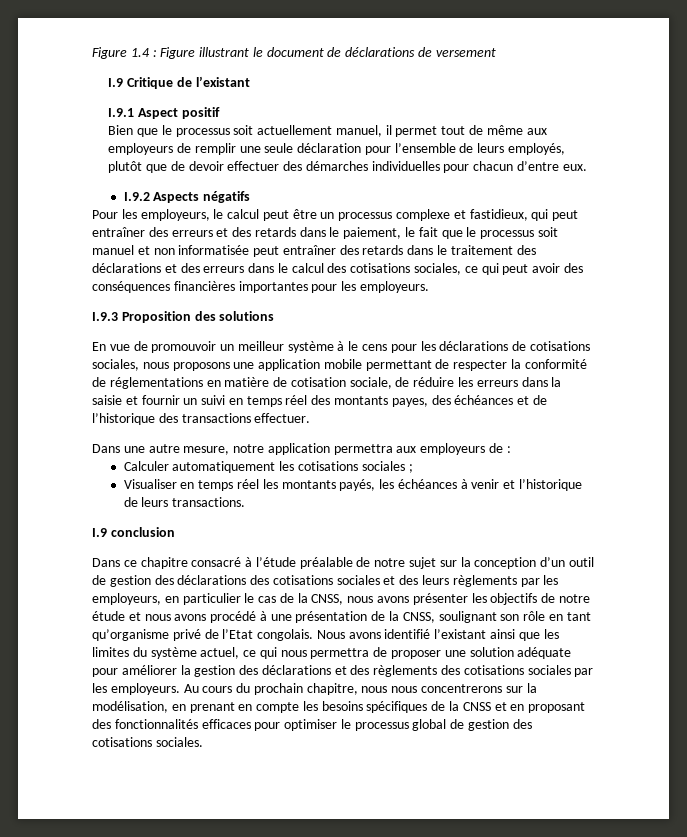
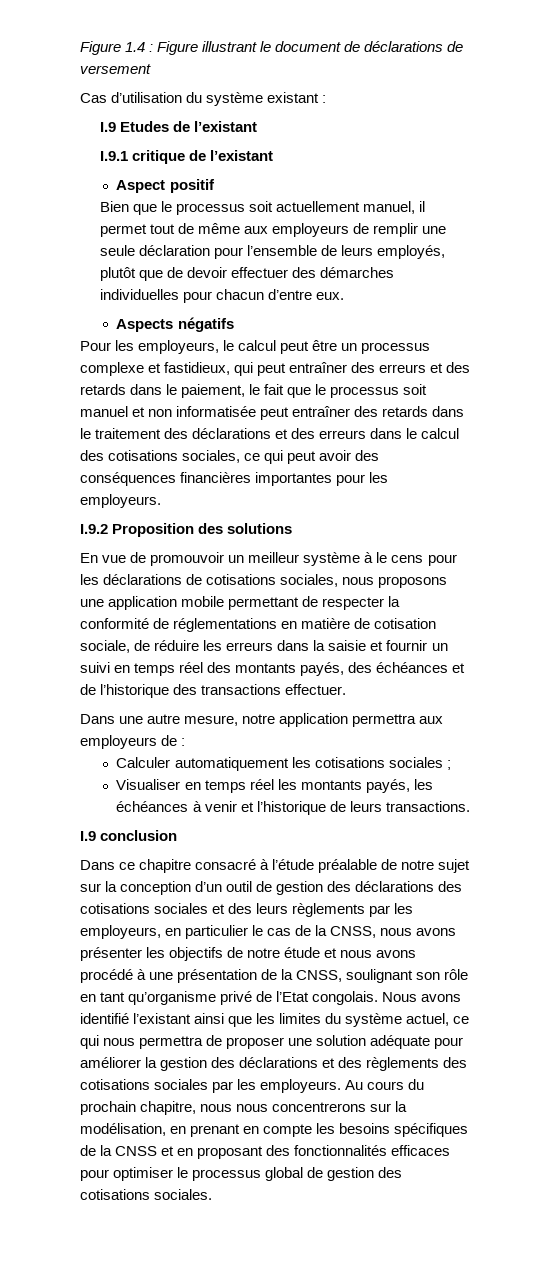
- I.9 Critique de l’existant
+ Cas d’utilisation du système existant :
+ I.9 Etudes de l’existant
- I.9.1 Aspect positif
+ I.9.1 critique de l’existant
+ Aspect positif
- I.9.2 Aspects négatifs
+ Aspects négatifs
- I.9.3 Proposition des solutions
+ I.9.2 Proposition des solutions
- En vue de promouvoir un meilleur système à le cens pour les déclarations de cotisations sociales, nous proposons une application mobile permettant de respecter la conformité de réglementations en matière de cotisation sociale, de réduire les erreurs dans la saisie et fournir un suivi en temps réel des montants payes, des échéances et de l’historique des transactions effectuer.
+ En vue de promouvoir un meilleur système à le cens pour les déclarations de cotisations sociales, nous proposons une application mobile permettant de respecter la conformité de réglementations en matière de cotisation sociale, de réduire les erreurs dans la saisie et fournir un suivi en temps réel des montants payés, des échéances et de l’historique des transactions effectuer.

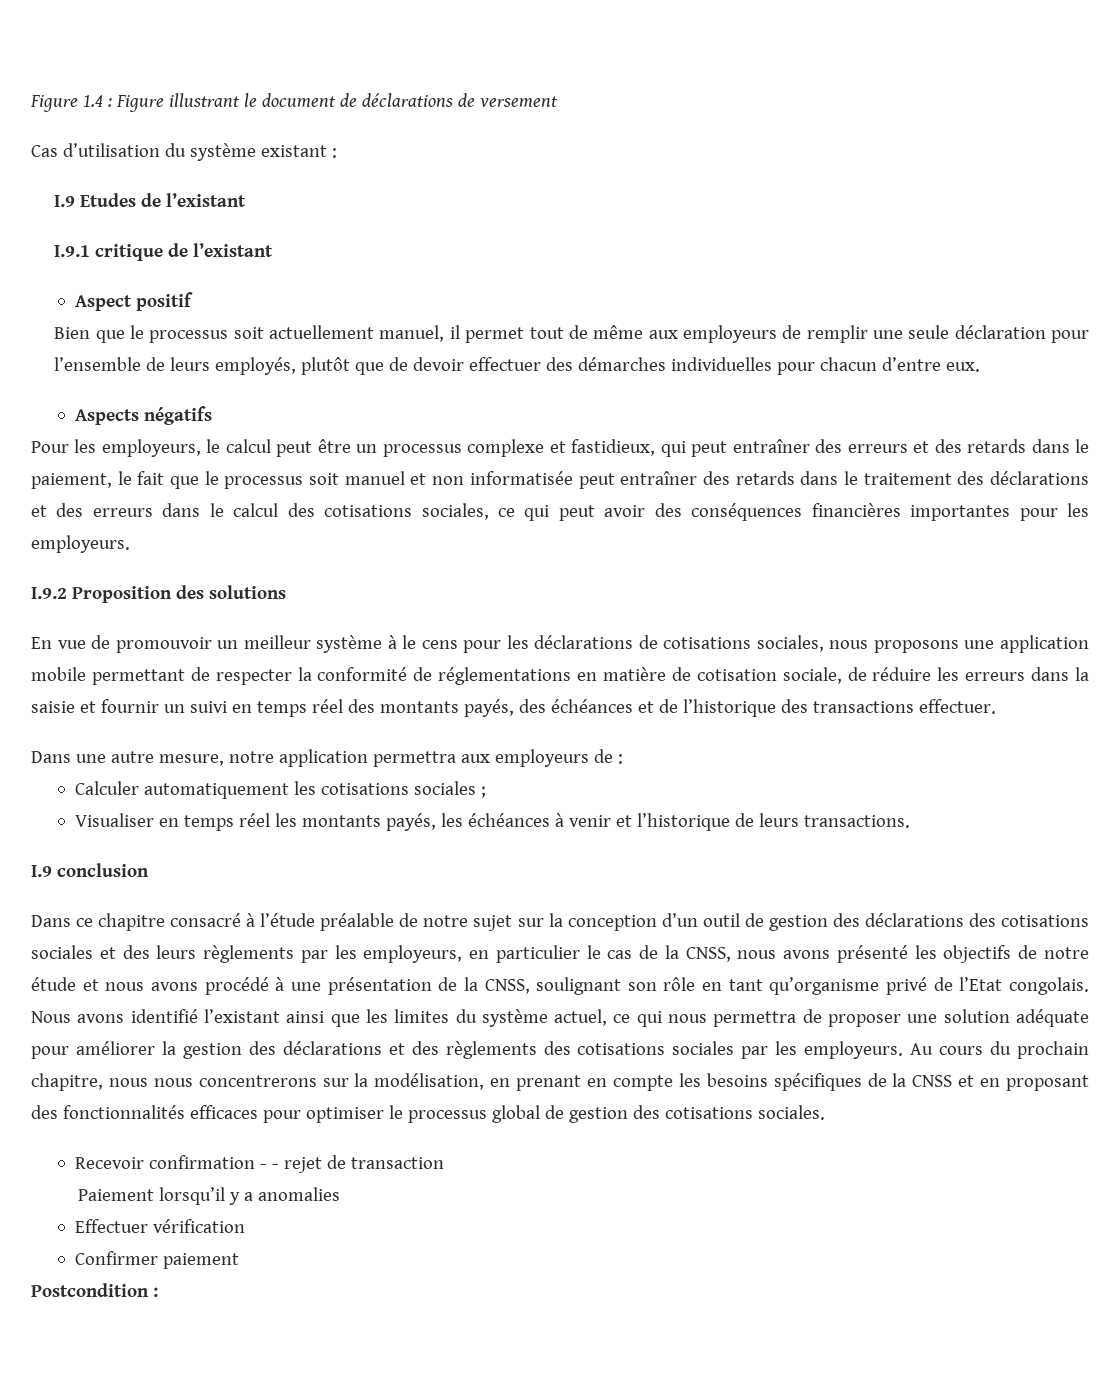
- Dans ce chapitre consacré à l’étude préalable de notre sujet sur la conception d’un outil de gestion des déclarations des cotisations sociales et des leurs règlements par les employeurs, en particulier le cas de la CNSS, nous avons présenter les objectifs de notre étude et nous avons procédé à une présentation de la CNSS, soulignant son rôle en tant qu’organisme privé de l’Etat congolais.
+ Dans ce chapitre consacré à l’étude préalable de notre sujet sur la conception d’un outil de gestion des déclarations des cotisations sociales et des leurs règlements par les employeurs, en particulier le cas de la CNSS, nous avons présenté les objectifs de notre étude et nous avons procédé à une présentation de la CNSS, soulignant son rôle en tant qu’organisme privé de l’Etat congolais.
+ Recevoir confirmation - - rejet de transaction
+ Paiement lorsqu’il y a anomalies
+ Effectuer vérification
+ Confirmer paiement
+ Postcondition :

